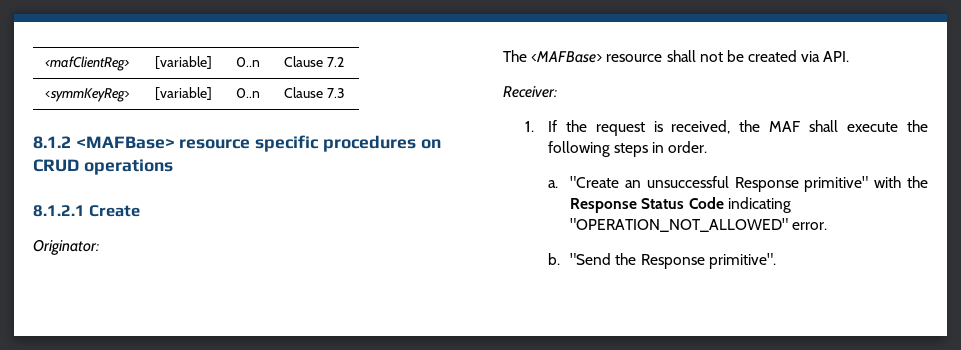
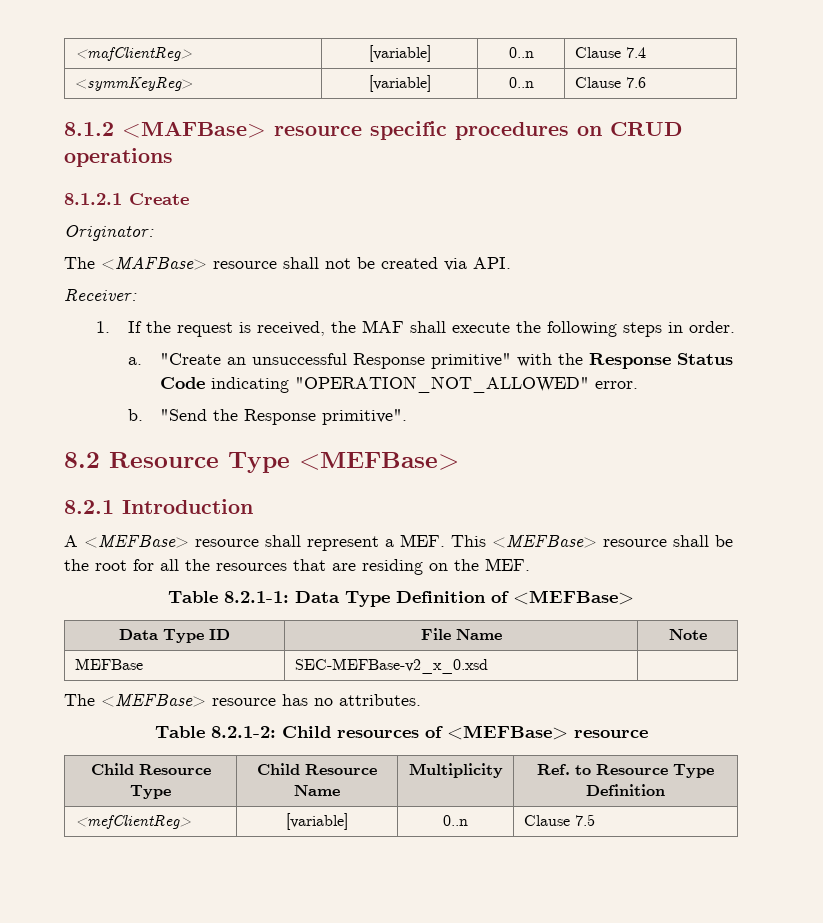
- <mafClientReg> | [variable] | 0..n | Clause 7.2
+ <mafClientReg> | [variable] | 0..n | Clause 7.4
- <symmKeyReg> | [variable] | 0..n | Clause 7.3
+ <symmKeyReg> | [variable] | 0..n | Clause 7.6
+ 8.2 Resource Type <MEFBase>
+ 8.2.1 Introduction
+ A <MEFBase> resource shall represent a MEF. This <MEFBase> resource shall be the root for all the resources that are residing on the MEF.
+ Table 8.2.1-1: Data Type Definition of <MEFBase>
+ Data Type ID | File Name | Note
+ MEFBase | SEC-MEFBase-v2_x_0.xsd |
+ The <MEFBase> resource has no attributes.
+ Table 8.2.1-2: Child resources of <MEFBase> resource
+ Child Resource Type | Child Resource Name | Multiplicity | Ref. to Resource Type Definition
+ <mefClientReg> | [variable] | 0..n | Clause 7.5

